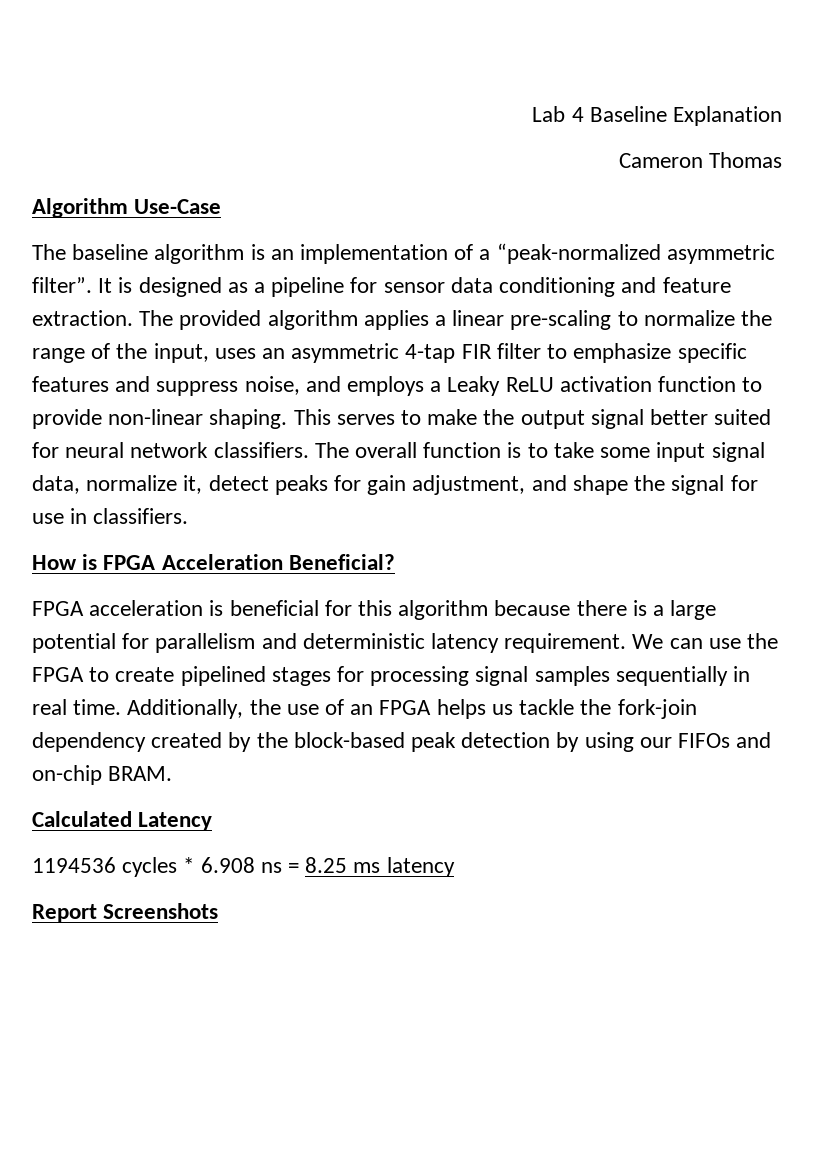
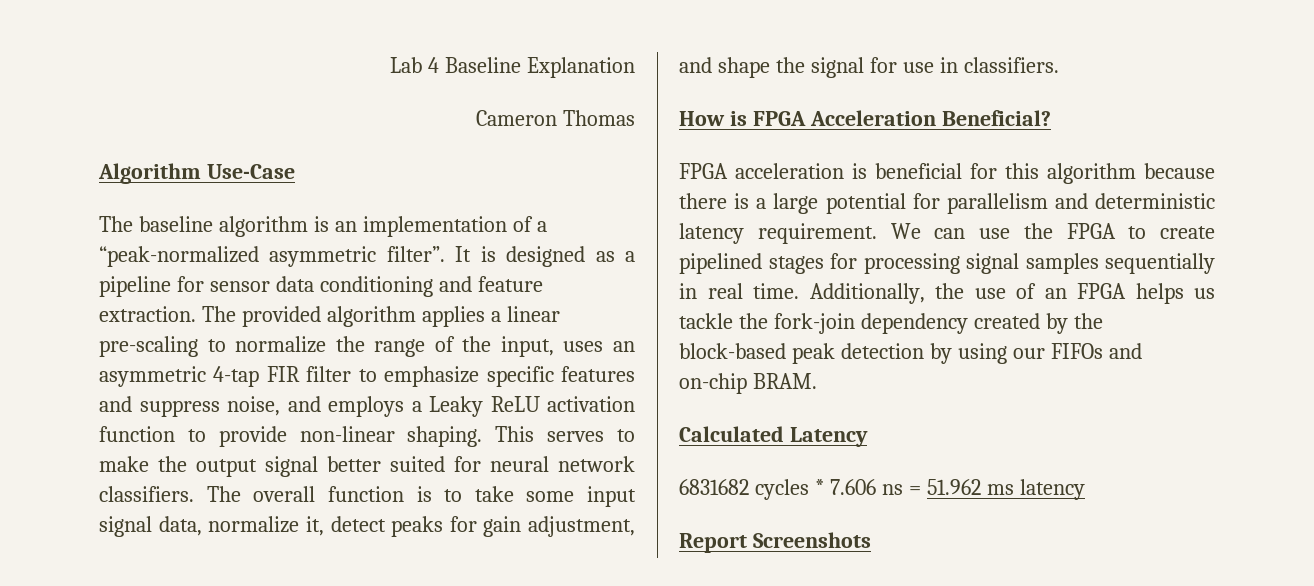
- 1194536 cycles * 6.908 ns = 8.25 ms latency
+ 6831682 cycles * 7.606 ns = 51.962 ms latency

